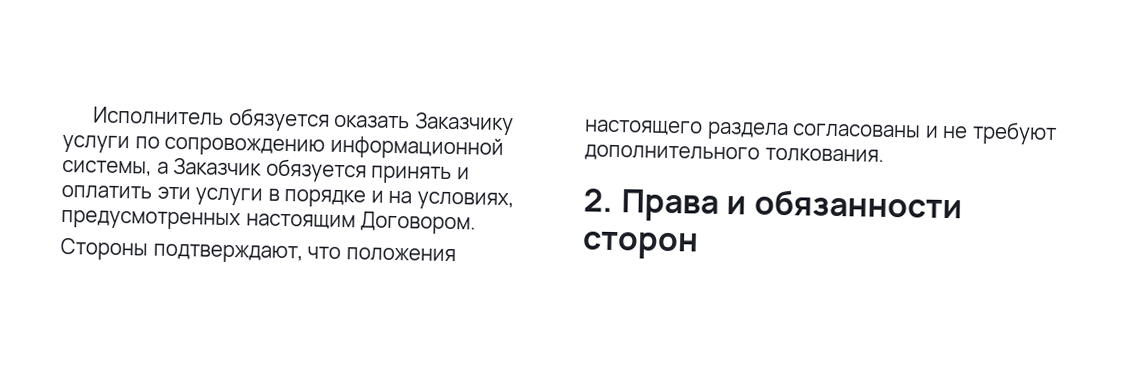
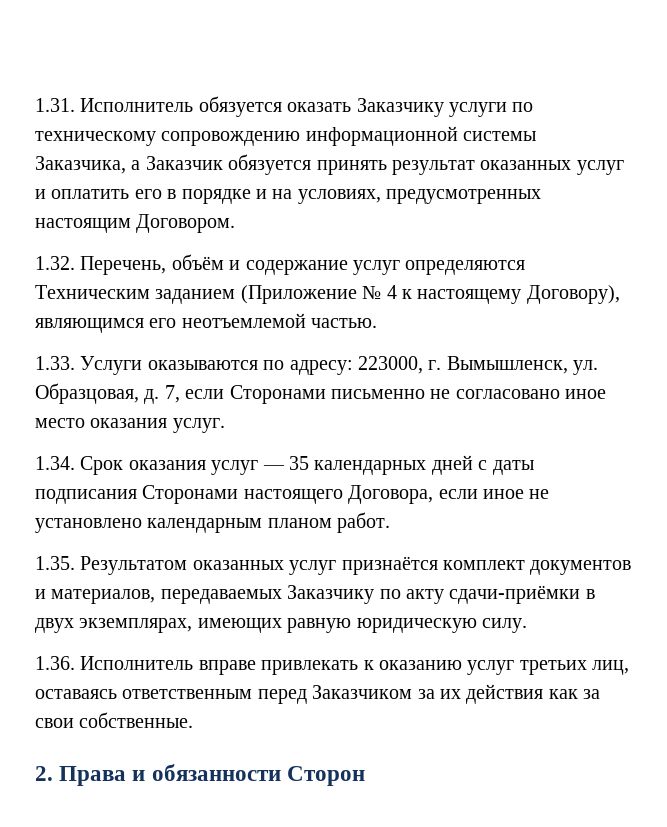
- Исполнитель обязуется оказать Заказчику услуги по сопровождению информационной системы, а Заказчик обязуется принять и оплатить эти услуги в порядке и на условиях, предусмотренных настоящим Договором.
+ 1.31. Исполнитель обязуется оказать Заказчику услуги по техническому сопровождению информационной системы Заказчика, а Заказчик обязуется принять результат оказанных услуг и оплатить его в порядке и на условиях, предусмотренных настоящим Договором.
- Стороны подтверждают, что положения настоящего раздела согласованы и не требуют дополнительного толкования.
+ 1.32. Перечень, объём и содержание услуг определяются Техническим заданием (Приложение № 4 к настоящему Договору), являющимся его неотъемлемой частью.
+ 1.33. Услуги оказываются по адресу: 223000, г. Вымышленск, ул. Образцовая, д. 7, если Сторонами письменно не согласовано иное место оказания услуг.
+ 1.34. Срок оказания услуг — 35 календарных дней с даты подписания Сторонами настоящего Договора, если иное не установлено календарным планом работ.
+ 1.35. Результатом оказанных услуг признаётся комплект документов и материалов, передаваемых Заказчику по акту сдачи-приёмки в двух экземплярах, имеющих равную юридическую силу.
+ 1.36. Исполнитель вправе привлекать к оказанию услуг третьих лиц, оставаясь ответственным перед Заказчиком за их действия как за свои собственные.
- 2. Права и обязанности сторон
+ 2. Права и обязанности Сторон

